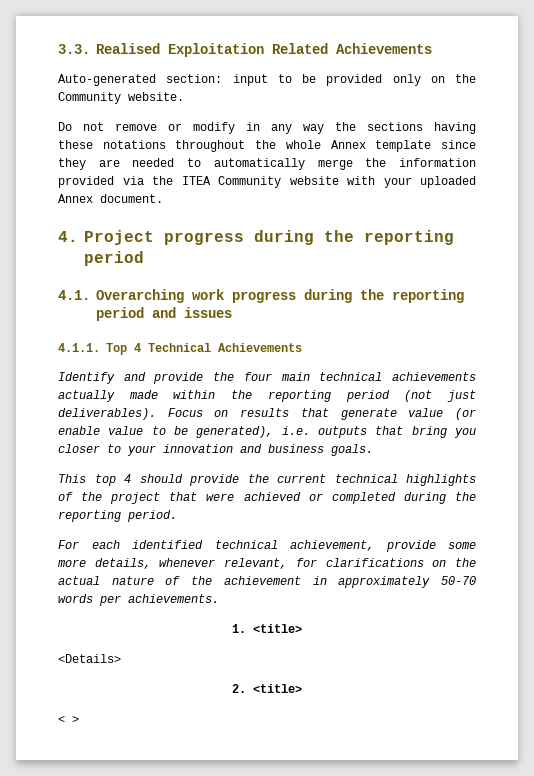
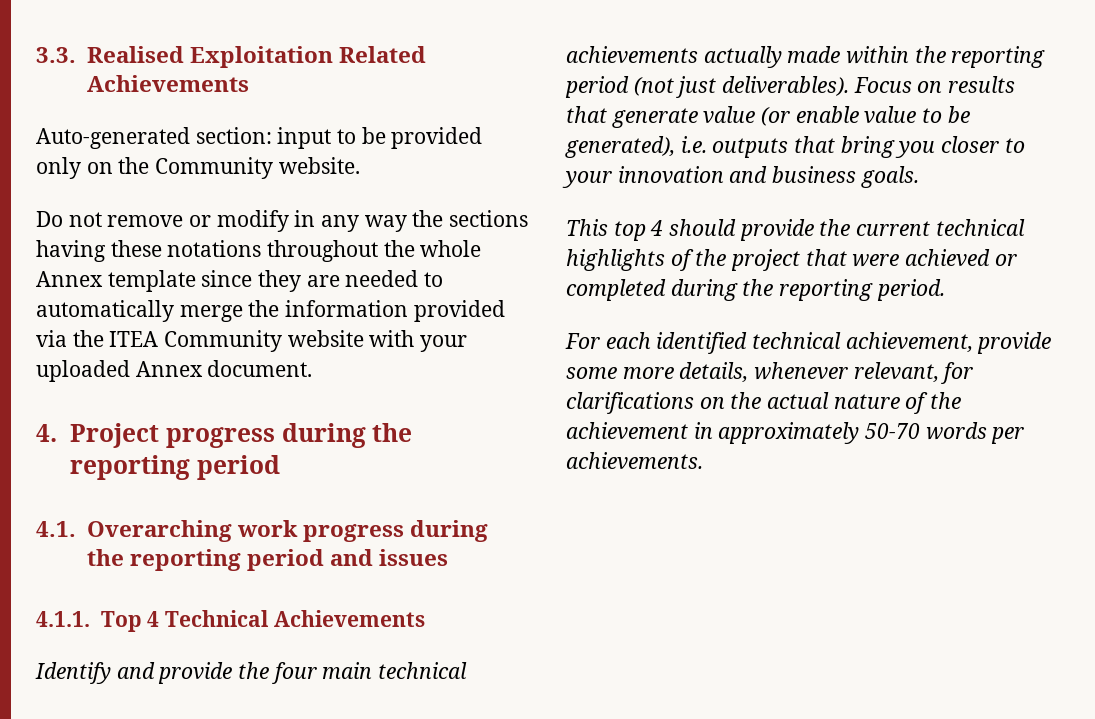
- 1. <title>
- <Details>
- 2. <title>
- < >

